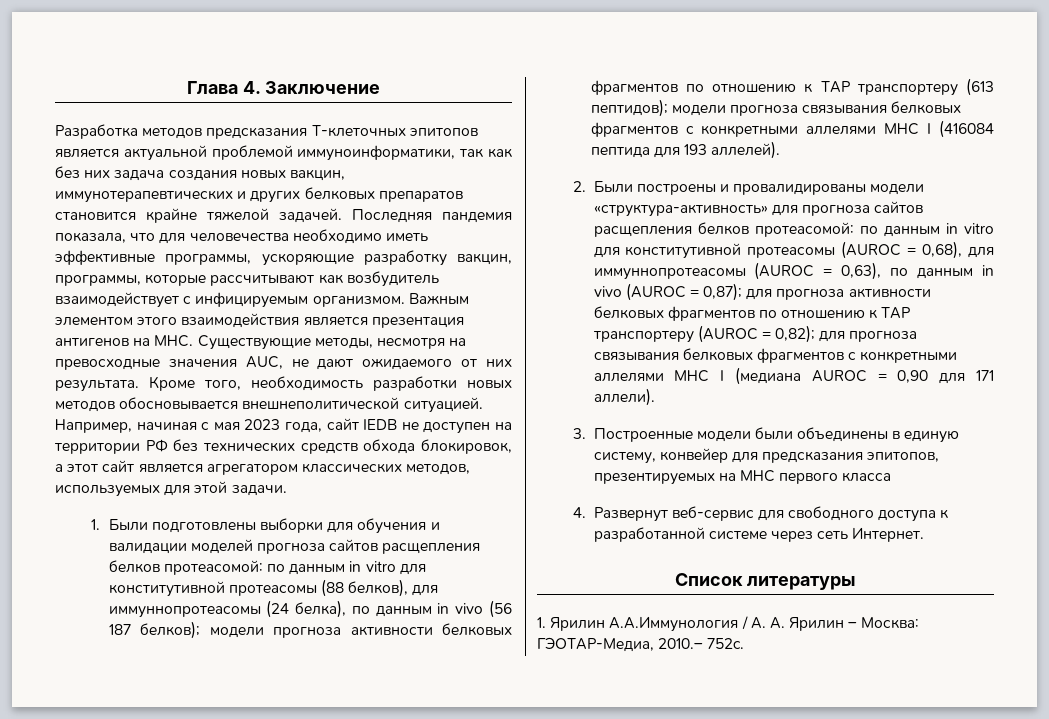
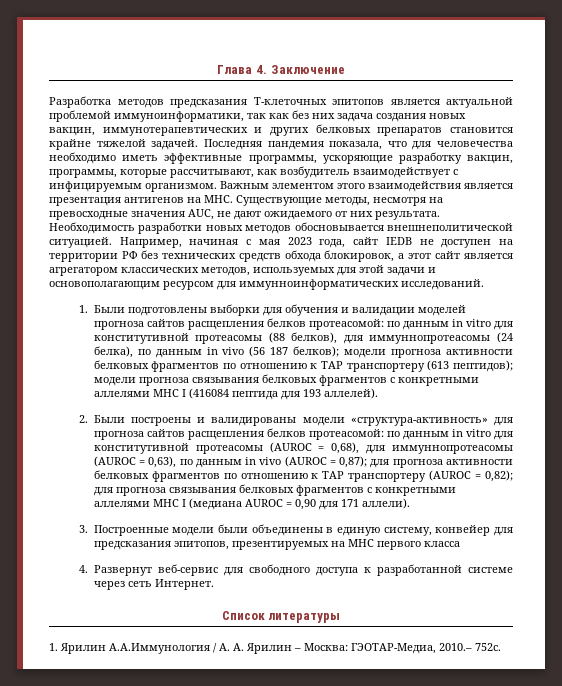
- Последняя пандемия показала, что для человечества необходимо иметь эффективные программы, ускоряющие разработку вакцин, программы, которые рассчитывают как возбудитель взаимодействует с инфицируемым организмом.
+ Последняя пандемия показала, что для человечества необходимо иметь эффективные программы, ускоряющие разработку вакцин, программы, которые рассчитывают, как возбудитель взаимодействует с инфицируемым организмом.
- Кроме того, необходимость разработки новых методов обосновывается внешнеполитической ситуацией.
+ Необходимость разработки новых методов обосновывается внешнеполитической ситуацией.
- Например, начиная с мая 2023 года, сайт IEDB не доступен на территории РФ без технических средств обхода блокировок, а этот сайт является агрегатором классических методов, используемых для этой задачи.
+ Например, начиная с мая 2023 года, сайт IEDB не доступен на территории РФ без технических средств обхода блокировок, а этот сайт является агрегатором классических методов, используемых для этой задачи и основополагающим ресурсом для иммунноинформатических исследований.
- 2. Были построены и провалидированы модели «структура-активность» для прогноза сайтов расщепления белков протеасомой:
+ 2. Были построены и валидированы модели «структура-активность» для прогноза сайтов расщепления белков протеасомой:

